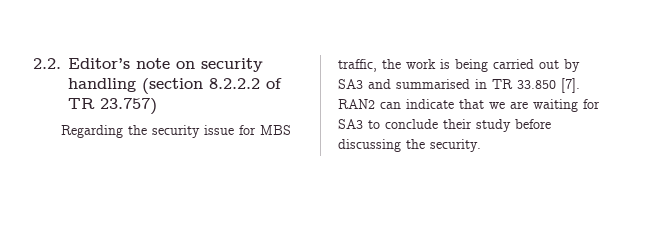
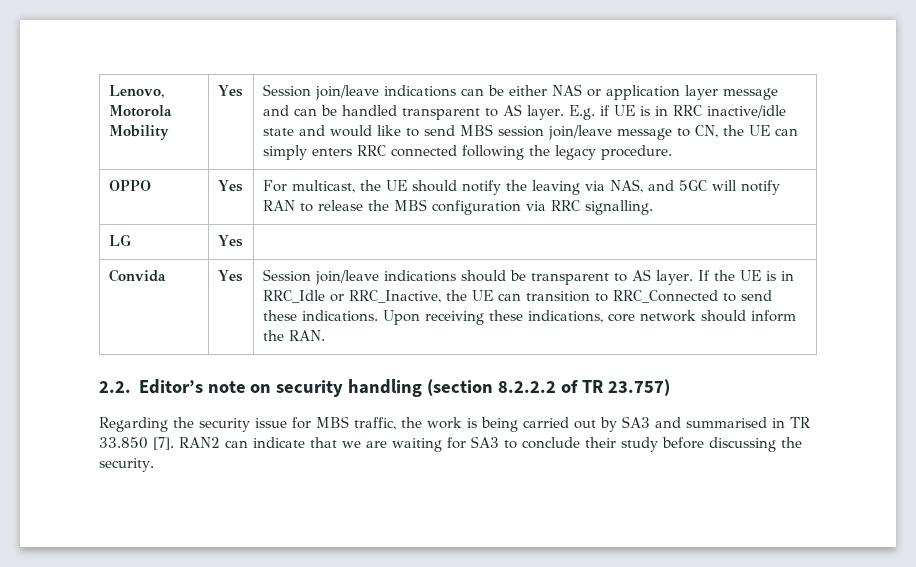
+ Lenovo, Motorola Mobility | Yes | Session join/leave indications can be either NAS or application layer message and can be handled transparent to AS layer. E.g. if UE is in RRC inactive/idle state and would like to send MBS session join/leave message to CN, the UE can simply enters RRC connected following the legacy procedure.
+ OPPO | Yes | For multicast, the UE should notify the leaving via NAS, and 5GC will notify RAN to release the MBS configuration via RRC signalling.
+ LG | Yes |
+ Convida | Yes | Session join/leave indications should be transparent to AS layer. If the UE is in RRC_Idle or RRC_Inactive, the UE can transition to RRC_Connected to send these indications. Upon receiving these indications, core network should inform the RAN.

